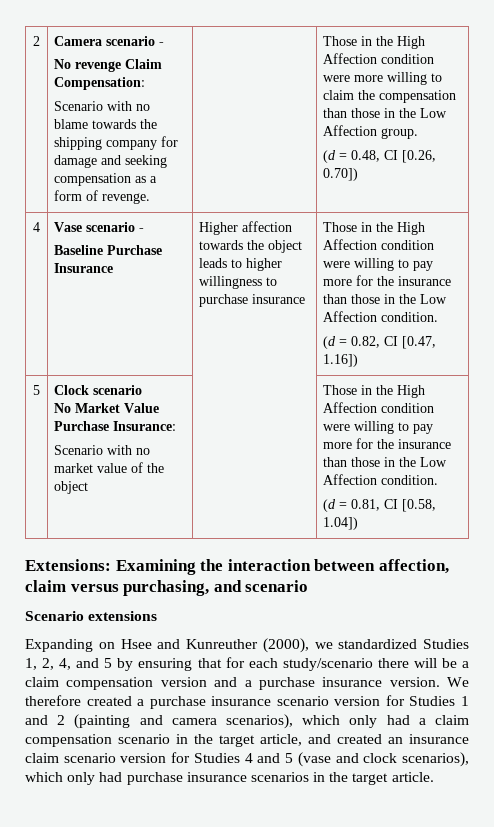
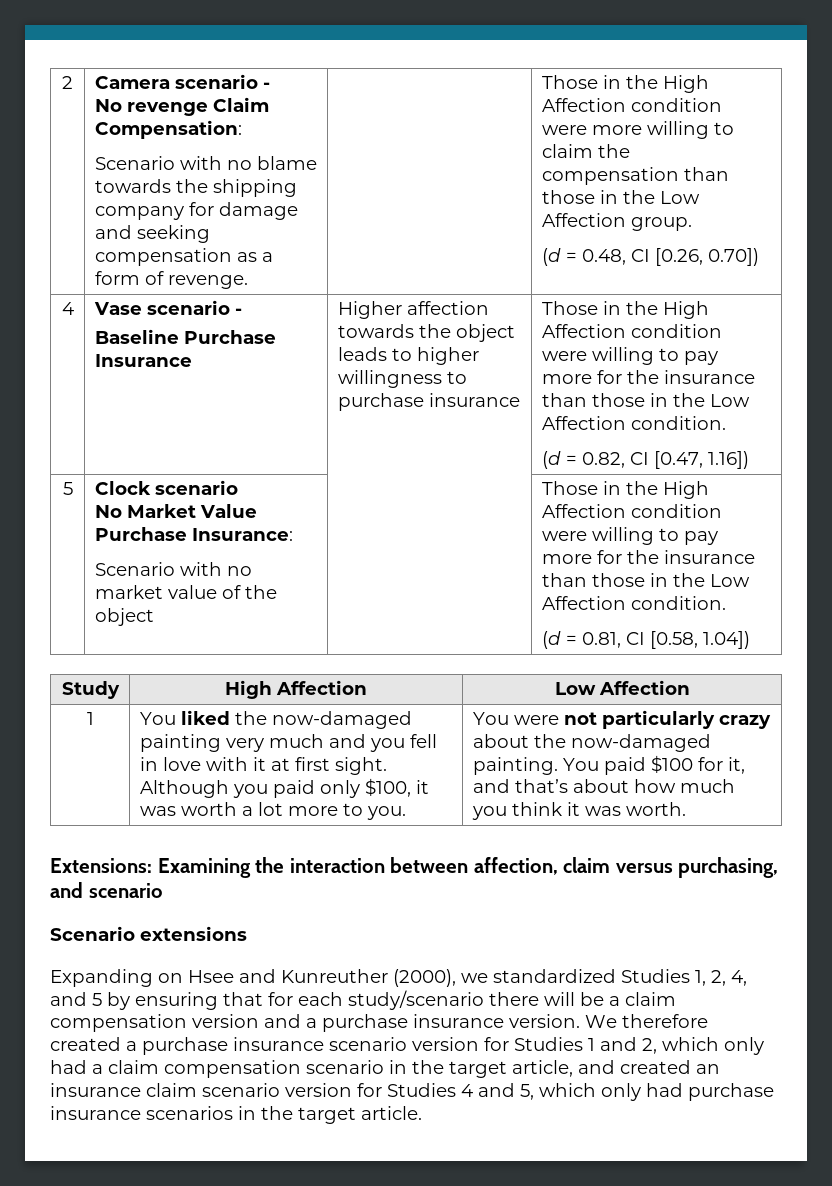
+ Study | High Affection | Low Affection
+ 1 | You liked the now-damaged painting very much and you fell in love with it at first sight. Although you paid only $100, it was worth a lot more to you. | You were not particularly crazy about the now-damaged painting. You paid $100 for it, and that’s about how much you think it was worth.
- We therefore created a purchase insurance scenario version for Studies 1 and 2 (painting and camera scenarios), which only had a claim compensation scenario in the target article, and created an insurance claim scenario version for Studies 4 and 5 (vase and clock scenarios), which only had purchase insurance scenarios in the target article.
+ We therefore created a purchase insurance scenario version for Studies 1 and 2, which only had a claim compensation scenario in the target article, and created an insurance claim scenario version for Studies 4 and 5, which only had purchase insurance scenarios in the target article.

